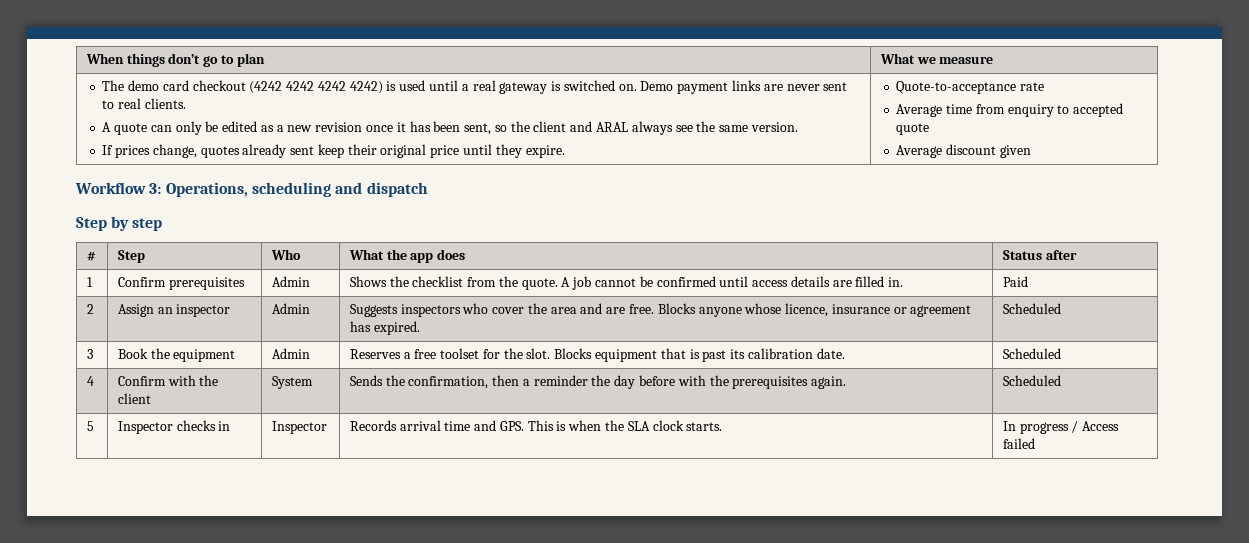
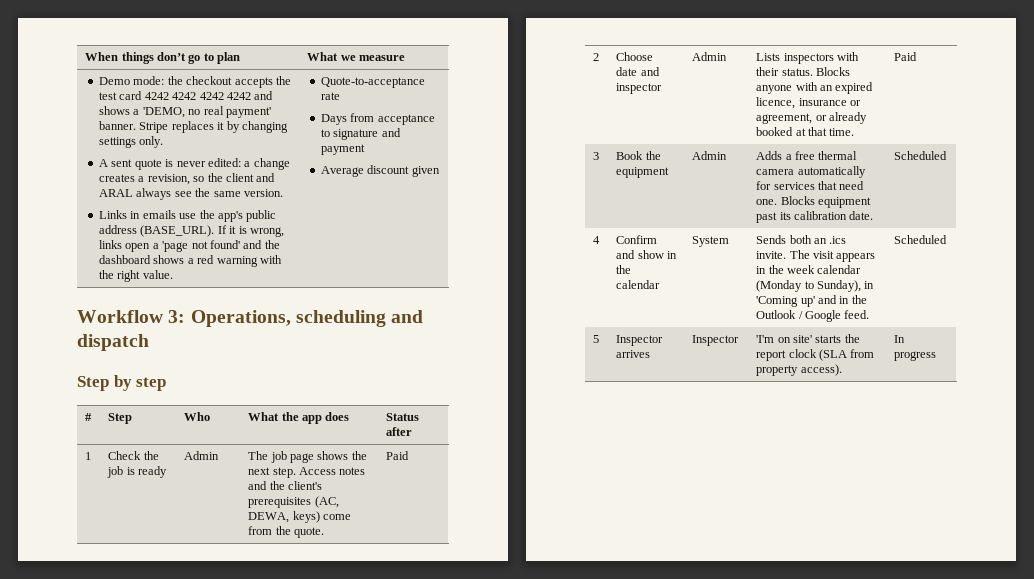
- The demo card checkout (4242 4242 4242 4242) is used until a real gateway is switched on. Demo payment links are never sent to real clients.
- A quote can only be edited as a new revision once it has been sent, so the client and ARAL always see the same version.
+ Demo mode: the checkout accepts the test card 4242 4242 4242 4242 and shows a 'DEMO, no real payment' banner. Stripe replaces it by changing settings only.
+ A sent quote is never edited: a change creates a revision, so the client and ARAL always see the same version.
- If prices change, quotes already sent keep their original price until they expire. | Quote-to-acceptance rate
- Average time from enquiry to accepted quote
+ Links in emails use the app's public address (BASE_URL). If it is wrong, links open a 'page not found' and the dashboard shows a red warning with the right value. | Quote-to-acceptance rate
+ Days from acceptance to signature and payment
- 1 | Confirm prerequisites | Admin | Shows the checklist from the quote. A job cannot be confirmed until access details are filled in. | Paid
+ 1 | Check the job is ready | Admin | The job page shows the next step. Access notes and the client's prerequisites (AC, DEWA, keys) come from the quote. | Paid
- 2 | Assign an inspector | Admin | Suggests inspectors who cover the area and are free. Blocks anyone whose licence, insurance or agreement has expired. | Scheduled
+ 2 | Choose date and inspector | Admin | Lists inspectors with their status. Blocks anyone with an expired licence, insurance or agreement, or already booked at that time. | Paid
- 3 | Book the equipment | Admin | Reserves a free toolset for the slot. Blocks equipment that is past its calibration date. | Scheduled
+ 3 | Book the equipment | Admin | Adds a free thermal camera automatically for services that need one. Blocks equipment past its calibration date. | Scheduled
- 4 | Confirm with the client | System | Sends the confirmation, then a reminder the day before with the prerequisites again. | Scheduled
+ 4 | Confirm and show in the calendar | System | Sends both an .ics invite. The visit appears in the week calendar (Monday to Sunday), in 'Coming up' and in the Outlook / Google feed. | Scheduled
- 5 | Inspector checks in | Inspector | Records arrival time and GPS. This is when the SLA clock starts. | In progress / Access failed
+ 5 | Inspector arrives | Inspector | 'I'm on site' starts the report clock (SLA from property access). | In progress

